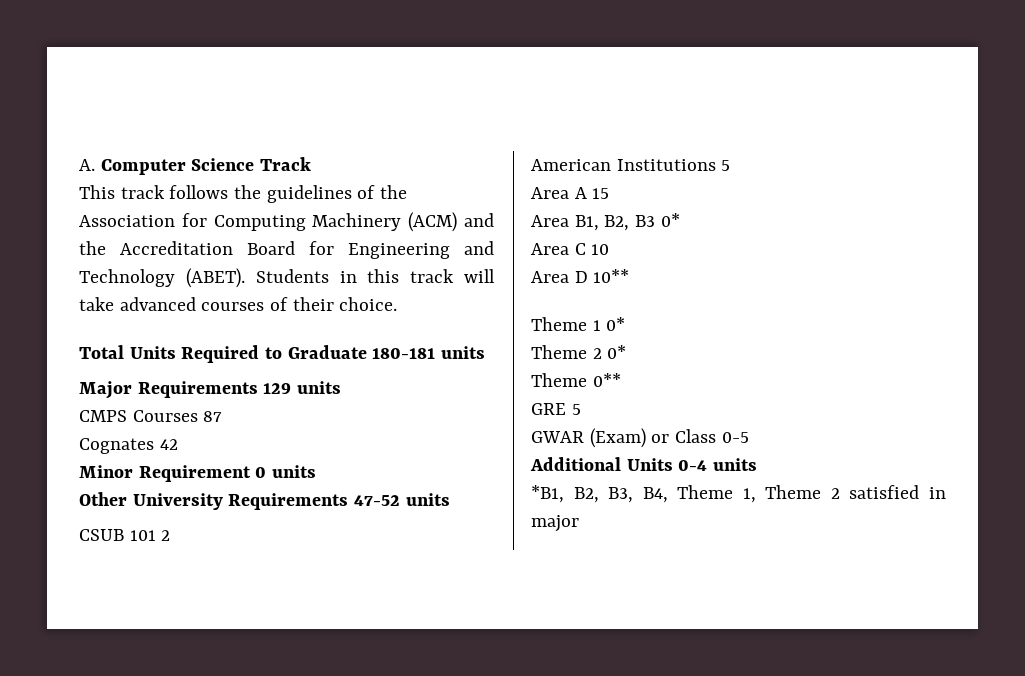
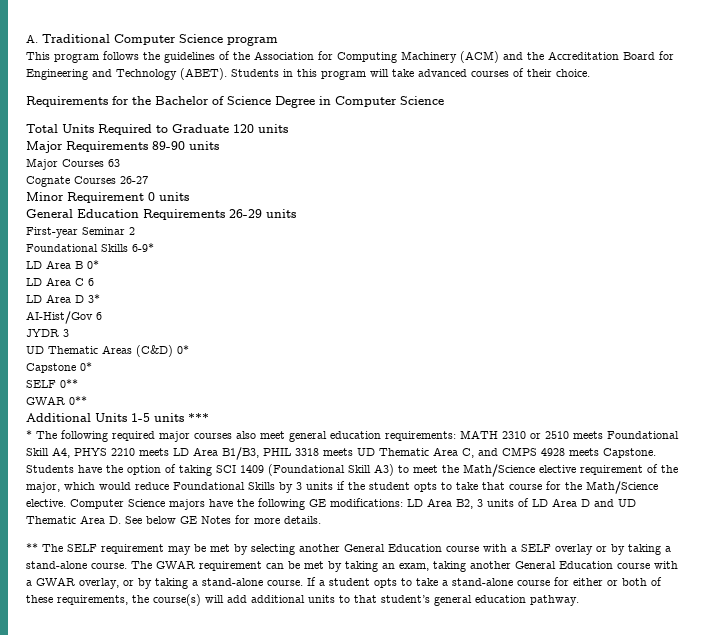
- A. Computer Science Track
+ A. Traditional Computer Science program
- This track follows the guidelines of the Association for Computing Machinery (ACM) and the Accreditation Board for Engineering and Technology (ABET).
+ This program follows the guidelines of the Association for Computing Machinery (ACM) and the Accreditation Board for Engineering and Technology (ABET).
- Students in this track will take advanced courses of their choice.
+ Students in this program will take advanced courses of their choice.
+ Requirements for the Bachelor of Science Degree in Computer Science
- Total Units Required to Graduate 180-181 units
+ Total Units Required to Graduate 120 units
- Major Requirements 129 units
- CMPS Courses 87
- Cognates 42
+ Major Requirements 89-90 units
+ Major Courses 63
+ Cognate Courses 26-27
- Other University Requirements 47-52 units
- CSUB 101 2
+ General Education Requirements 26-29 units
+ First-year Seminar 2
- American Institutions 5
- Area A 15
- Area B1, B2, B3 0*
- Area C 10
- Area D 10**
- Theme 1 0*
- Theme 2 0*
- Theme 0**
- GRE 5
- GWAR (Exam) or Class 0-5
+ Foundational Skills 6-9*
+ LD Area B 0*
+ LD Area C 6
+ LD Area D 3*
+ AI-Hist/Gov 6
+ JYDR 3
+ UD Thematic Areas (C&D) 0*
+ Capstone 0*
+ SELF 0**
+ GWAR 0**
- Additional Units 0-4 units
- *B1, B2, B3, B4, Theme 1, Theme 2 satisfied in major
+ Additional Units 1-5 units ***
+ * The following required major courses also meet general education requirements: MATH 2310 or 2510 meets Foundational Skill A4, PHYS 2210 meets LD Area B1/B3, PHIL 3318 meets UD Thematic Area C, and CMPS 4928 meets Capstone. Students have the option of taking SCI 1409 (Foundational Skill A3) to meet the Math/Science elective requirement of the major, which would reduce Foundational Skills by 3 units if the student opts to take that course for the Math/Science elective. Computer Science majors have the following GE modifications: LD Area B2, 3 units of LD Area D and UD Thematic Area D. See below GE Notes for more details.
+ ** The SELF requirement may be met by selecting another General Education course with a SELF overlay or by taking a stand-alone course. The GWAR requirement can be met by taking an exam, taking another General Education course with a GWAR overlay, or by taking a stand-alone course. If a student opts to take a stand-alone course for either or both of these requirements, the course(s) will add additional units to that student’s general education pathway.

